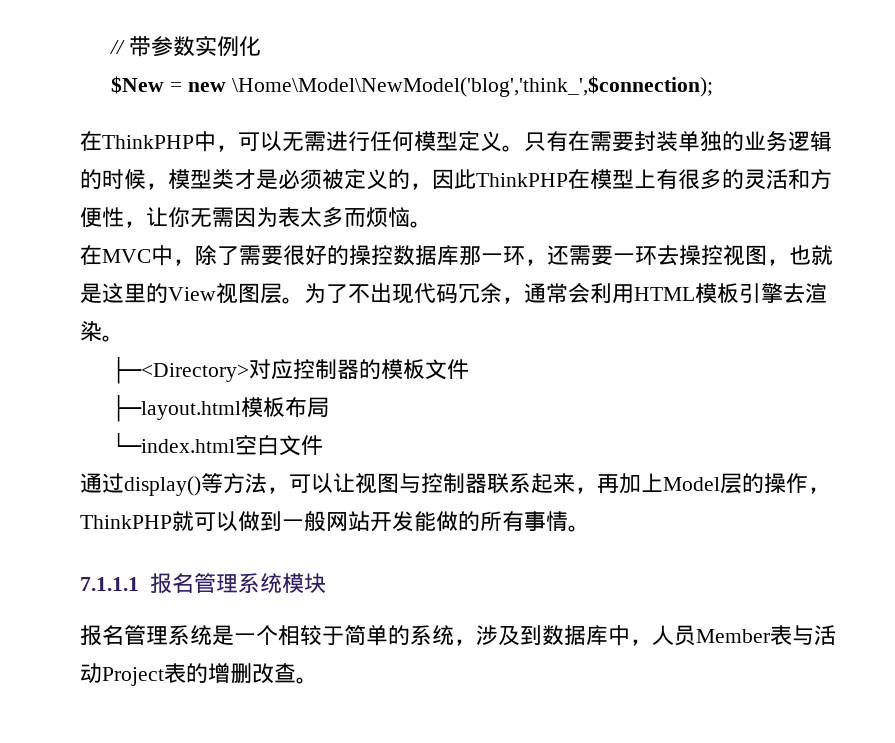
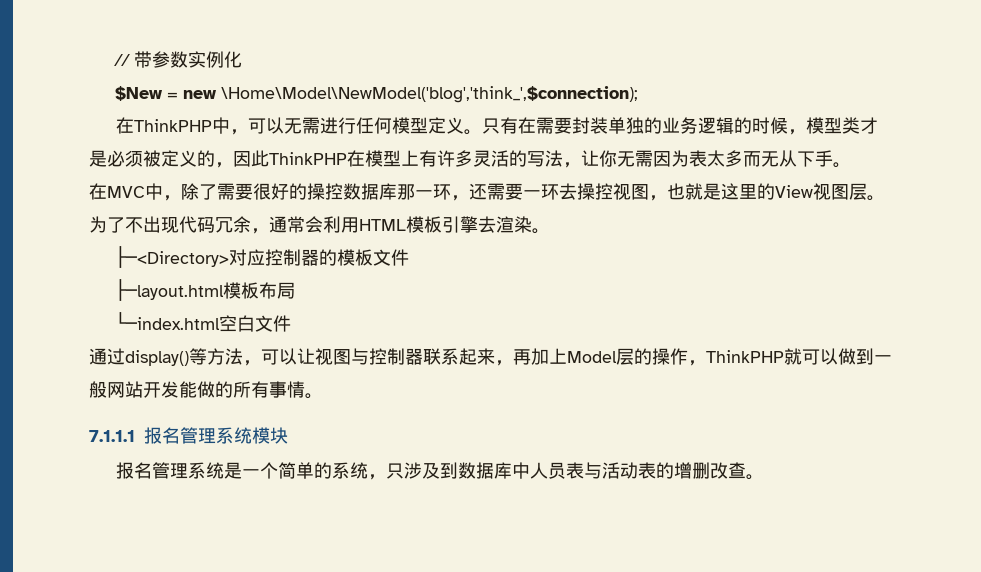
- 只有在需要封装单独的业务逻辑的时候，模型类才是必须被定义的，因此ThinkPHP在模型上有很多的灵活和方便性，让你无需因为表太多而烦恼。
+ 只有在需要封装单独的业务逻辑的时候，模型类才是必须被定义的，因此ThinkPHP在模型上有许多灵活的写法，让你无需因为表太多而无从下手。
- 报名管理系统是一个相较于简单的系统，涉及到数据库中，人员Member表与活动Project表的增删改查。
+ 报名管理系统是一个简单的系统，只涉及到数据库中人员表与活动表的增删改查。

